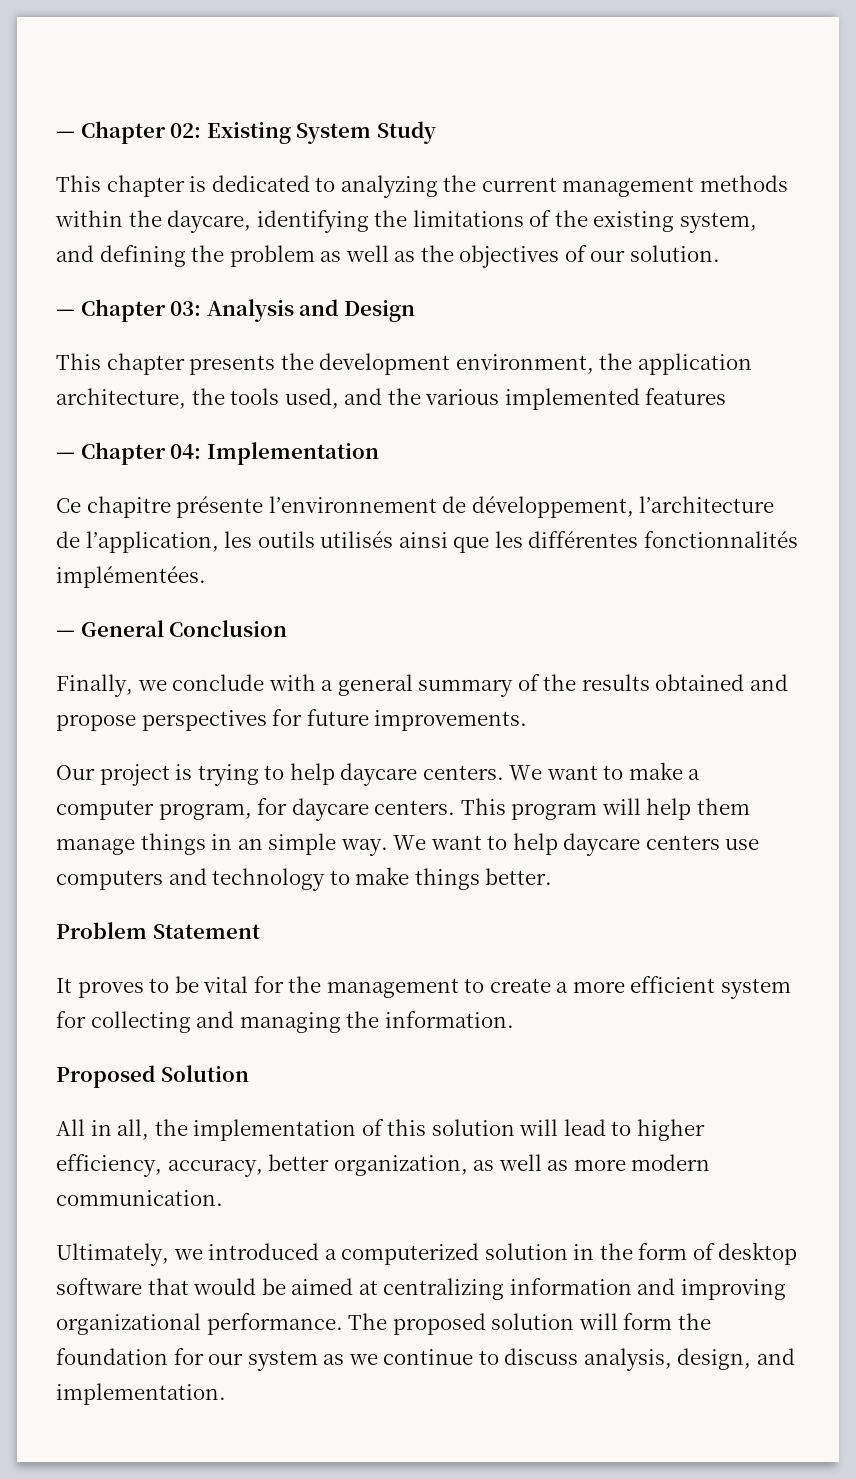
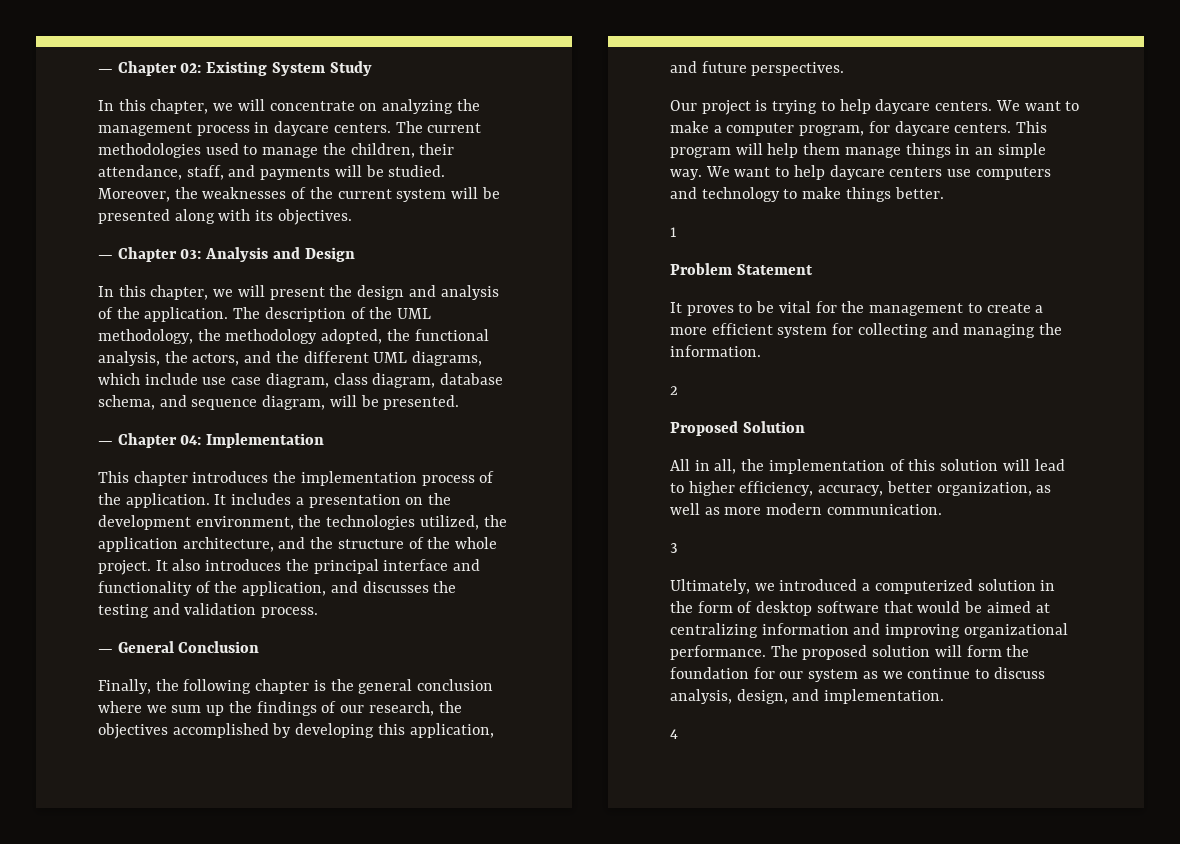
- This chapter is dedicated to analyzing the current management methods within the daycare, identifying the limitations of the existing system, and defining the problem as well as the objectives of our solution.
+ In this chapter, we will concentrate on analyzing the management process in daycare centers. The current methodologies used to manage the children, their attendance, staff, and payments will be studied. Moreover, the weaknesses of the current system will be presented along with its objectives.
- This chapter presents the development environment, the application architecture, the tools used, and the various implemented features
+ In this chapter, we will present the design and analysis of the application. The description of the UML methodology, the methodology adopted, the functional analysis, the actors, and the different UML diagrams, which include use case diagram, class diagram, database schema, and sequence diagram, will be presented.
  — Chapter 04: Implementation
- Ce chapitre présente l’environnement de développement, l’architecture de l’application, les outils utilisés ainsi que les différentes fonctionnalités implémentées.
+ This chapter introduces the implementation process of the application. It includes a presentation on the development environment, the technologies utilized, the application architecture, and the structure of the whole project. It also introduces the principal interface and functionality of the application, and discusses the testing and validation process.
  — General Conclusion
- Finally, we conclude with a general summary of the results obtained and propose perspectives for future improvements.
+ Finally, the following chapter is the general conclusion where we sum up the findings of our research, the objectives accomplished by developing this application, and future perspectives.
+ 1
+ 2
+ 3
+ 4

